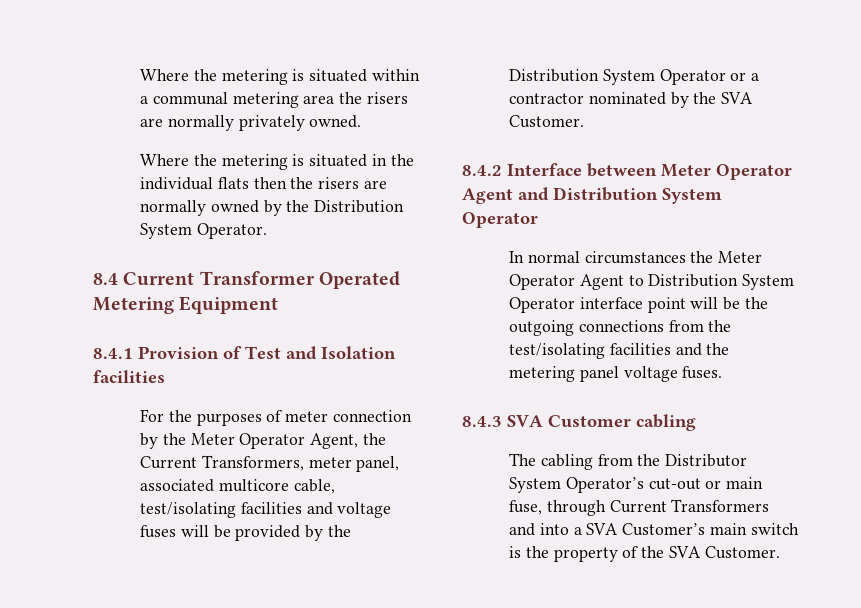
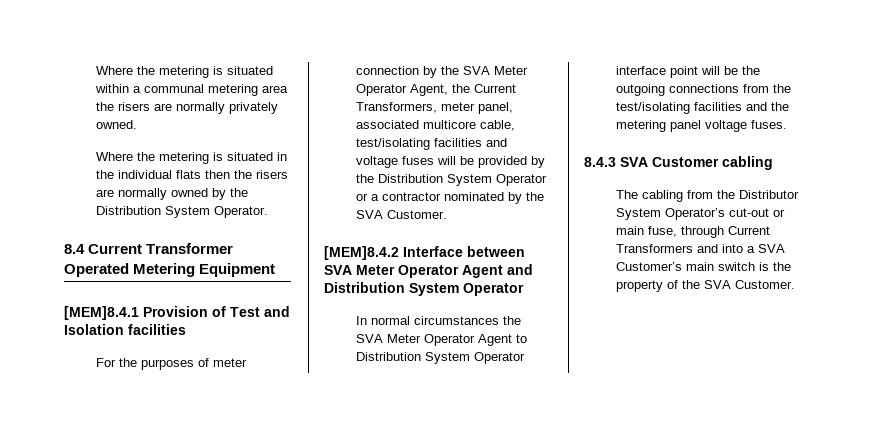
- 8.4.1 Provision of Test and Isolation facilities
+ [MEM]8.4.1 Provision of Test and Isolation facilities
- For the purposes of meter connection by the Meter Operator Agent, the Current Transformers, meter panel, associated multicore cable, test/isolating facilities and voltage fuses will be provided by the Distribution System Operator or a contractor nominated by the SVA Customer.
+ For the purposes of meter connection by the SVA Meter Operator Agent, the Current Transformers, meter panel, associated multicore cable, test/isolating facilities and voltage fuses will be provided by the Distribution System Operator or a contractor nominated by the SVA Customer.
- 8.4.2 Interface between Meter Operator Agent and Distribution System Operator
+ [MEM]8.4.2 Interface between SVA Meter Operator Agent and Distribution System Operator
- In normal circumstances the Meter Operator Agent to Distribution System Operator interface point will be the outgoing connections from the test/isolating facilities and the metering panel voltage fuses.
+ In normal circumstances the SVA Meter Operator Agent to Distribution System Operator interface point will be the outgoing connections from the test/isolating facilities and the metering panel voltage fuses.

